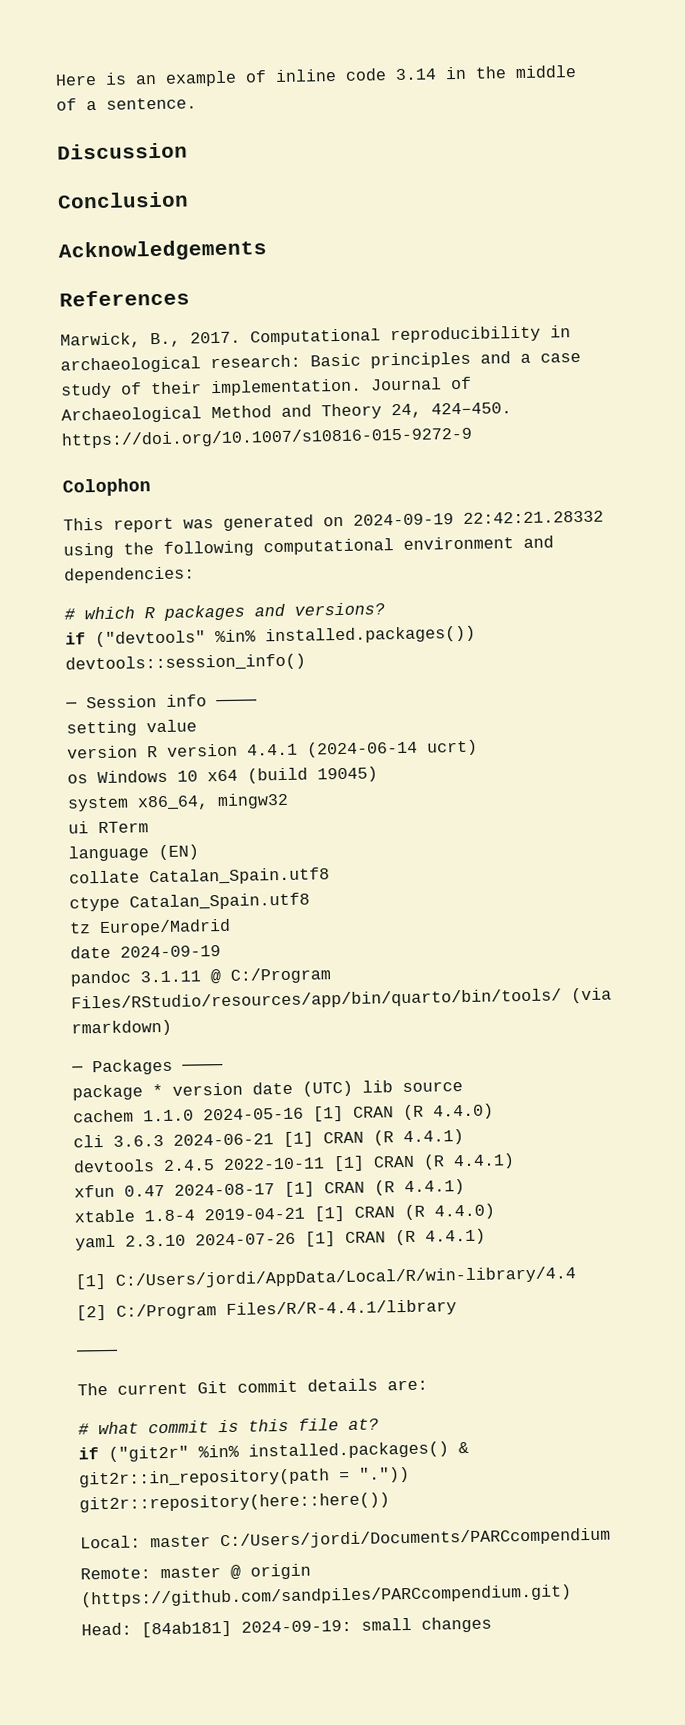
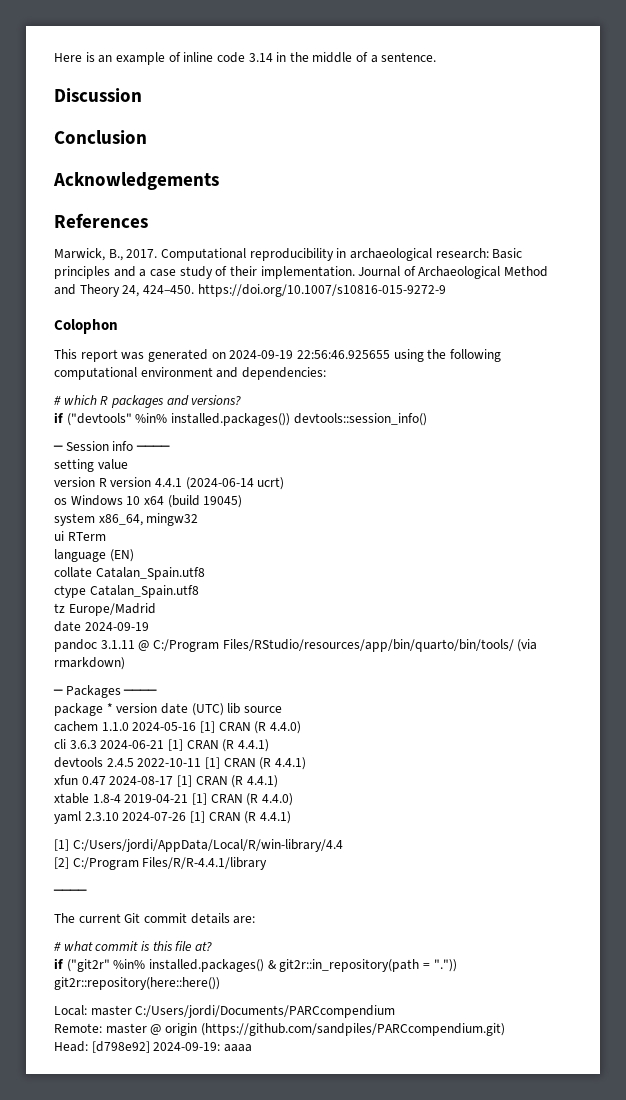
- This report was generated on 2024-09-19 22:42:21.28332 using the following computational environment and dependencies:
+ This report was generated on 2024-09-19 22:56:46.925655 using the following computational environment and dependencies:
- Head: [84ab181] 2024-09-19: small changes
+ Head: [d798e92] 2024-09-19: aaaa

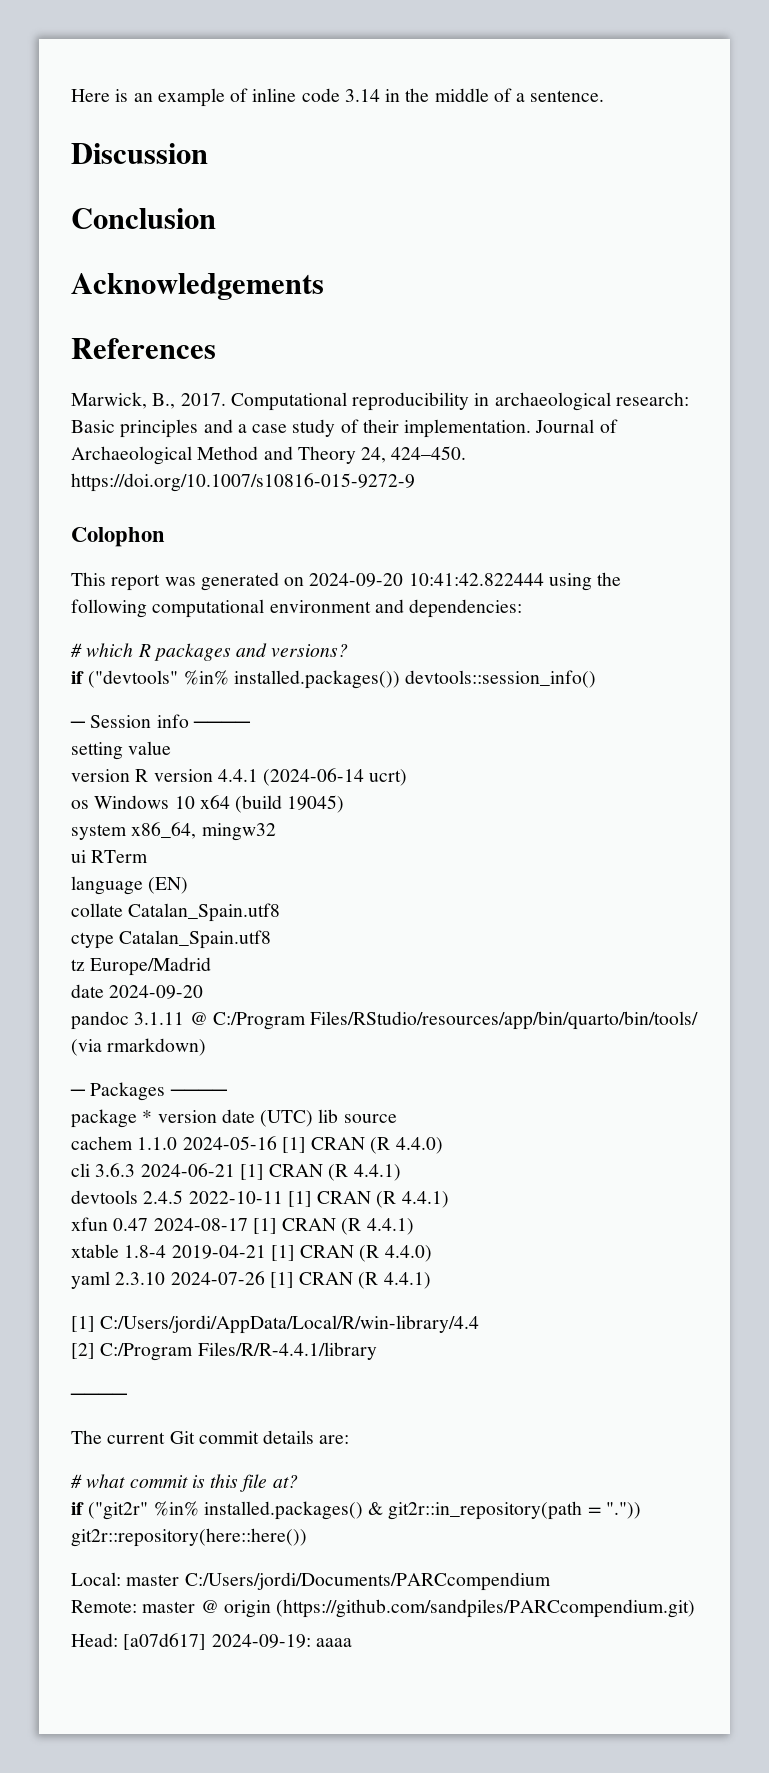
- This report was generated on 2024-09-19 22:56:46.925655 using the following computational environment and dependencies:
+ This report was generated on 2024-09-20 10:41:42.822444 using the following computational environment and dependencies:
- date 2024-09-19
+ date 2024-09-20
- Head: [d798e92] 2024-09-19: aaaa
+ Head: [a07d617] 2024-09-19: aaaa

